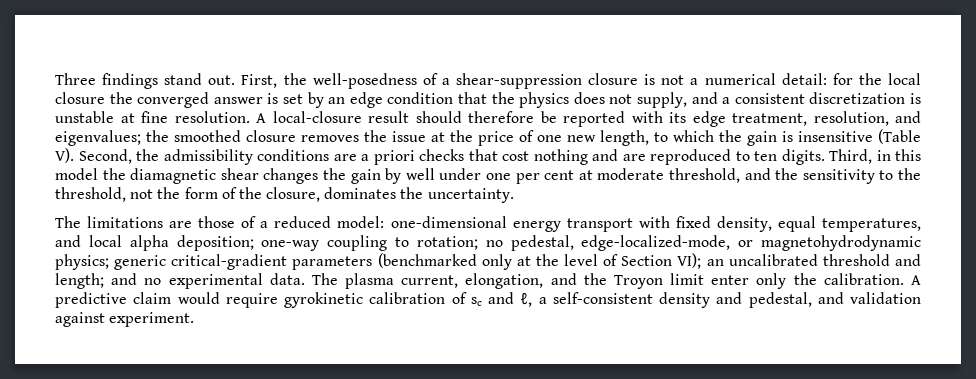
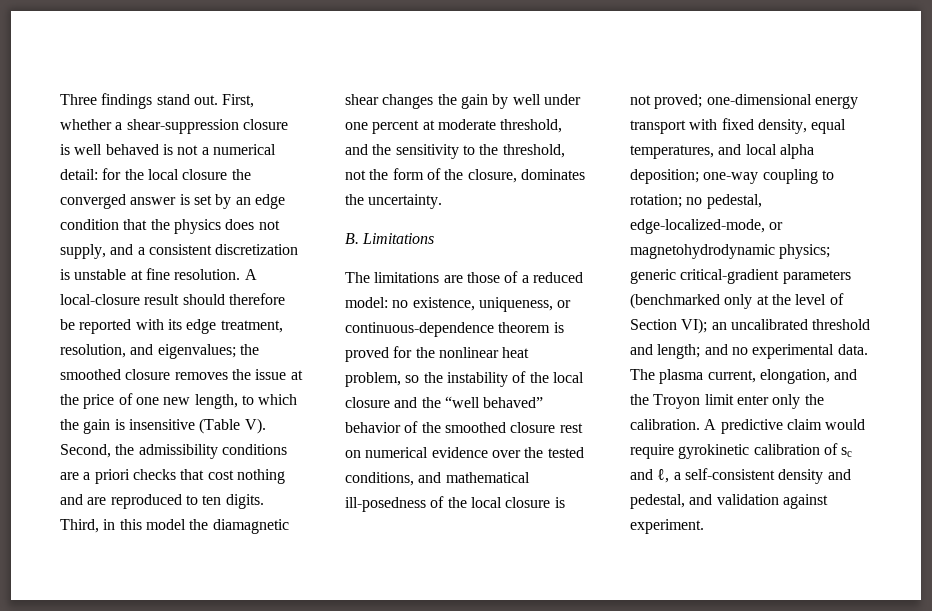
- First, the well-posedness of a shear-suppression closure is not a numerical detail: for the local closure the converged answer is set by an edge condition that the physics does not supply, and a consistent discretization is unstable at fine resolution.
+ First, whether a shear-suppression closure is well behaved is not a numerical detail: for the local closure the converged answer is set by an edge condition that the physics does not supply, and a consistent discretization is unstable at fine resolution.
- Third, in this model the diamagnetic shear changes the gain by well under one per cent at moderate threshold, and the sensitivity to the threshold, not the form of the closure, dominates the uncertainty.
+ Third, in this model the diamagnetic shear changes the gain by well under one percent at moderate threshold, and the sensitivity to the threshold, not the form of the closure, dominates the uncertainty.
+ B. Limitations
- The limitations are those of a reduced model: one-dimensional energy transport with fixed density, equal temperatures, and local alpha deposition; one-way coupling to rotation; no pedestal, edge-localized-mode, or magnetohydrodynamic physics; generic critical-gradient parameters (benchmarked only at the level of Section VI); an uncalibrated threshold and length; and no experimental data.
+ The limitations are those of a reduced model: no existence, uniqueness, or continuous-dependence theorem is proved for the nonlinear heat problem, so the instability of the local closure and the “well behaved” behavior of the smoothed closure rest on numerical evidence over the tested conditions, and mathematical ill-posedness of the local closure is not proved; one-dimensional energy transport with fixed density, equal temperatures, and local alpha deposition; one-way coupling to rotation; no pedestal, edge-localized-mode, or magnetohydrodynamic physics; generic critical-gradient parameters (benchmarked only at the level of Section VI); an uncalibrated threshold and length; and no experimental data.

